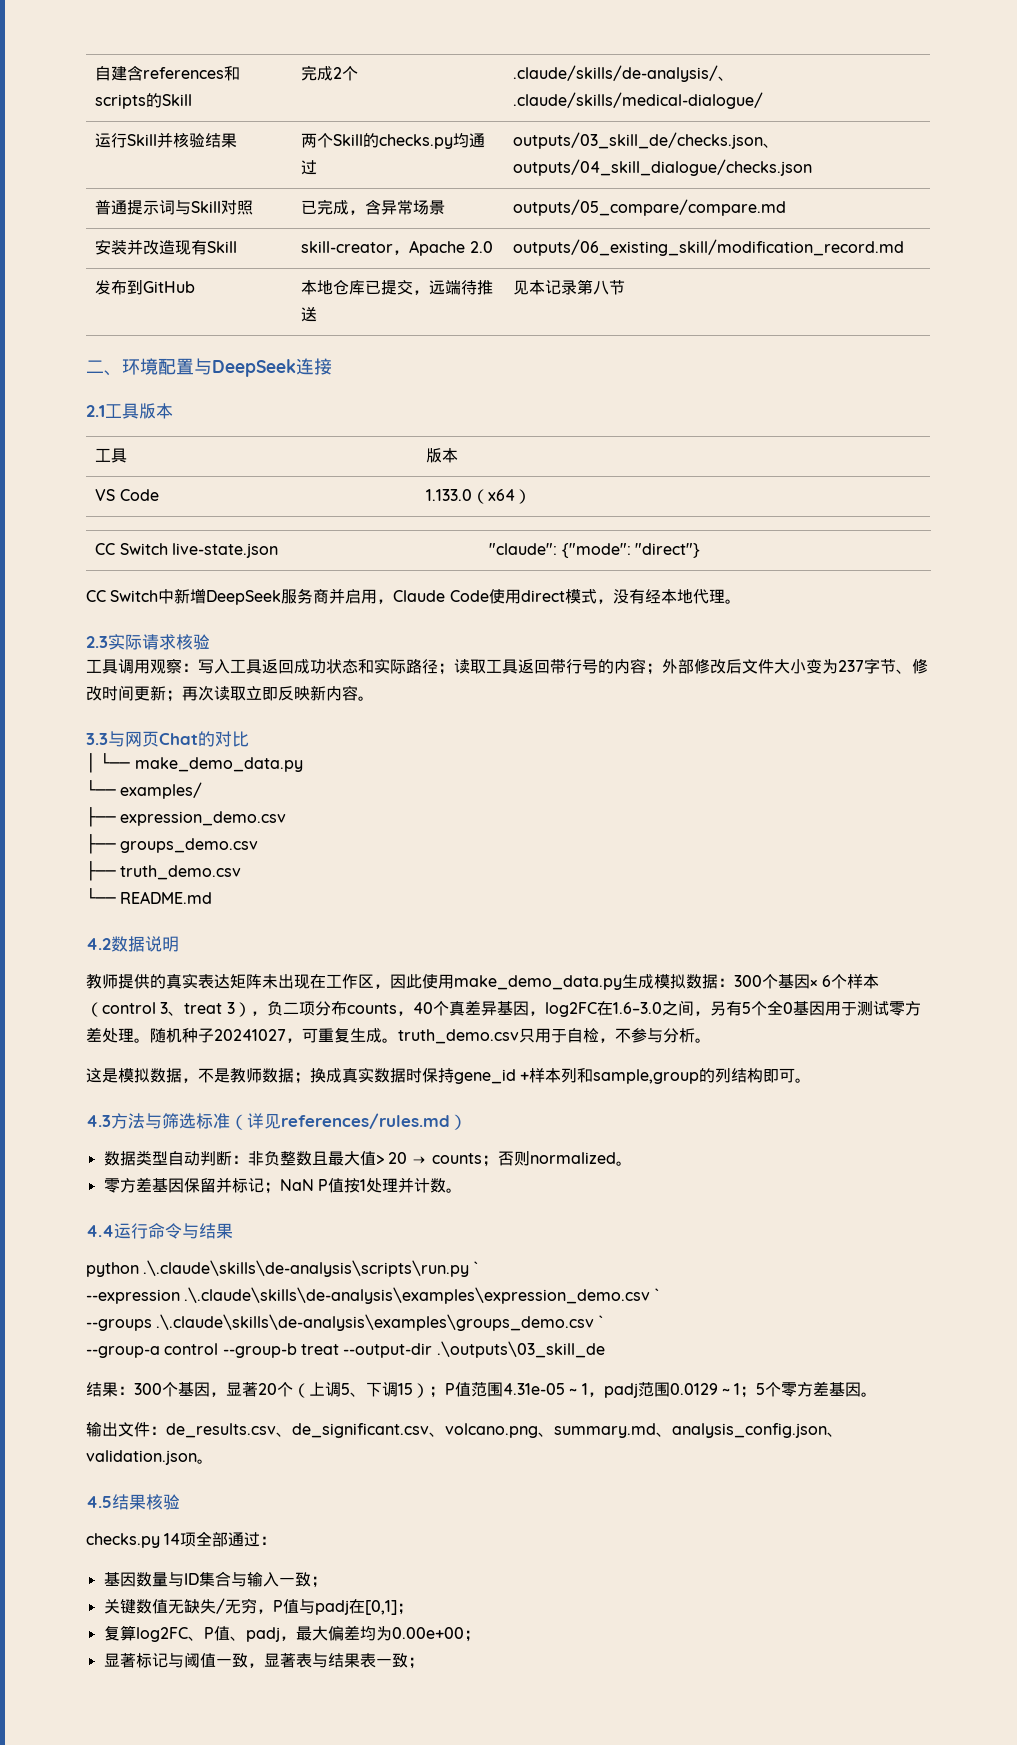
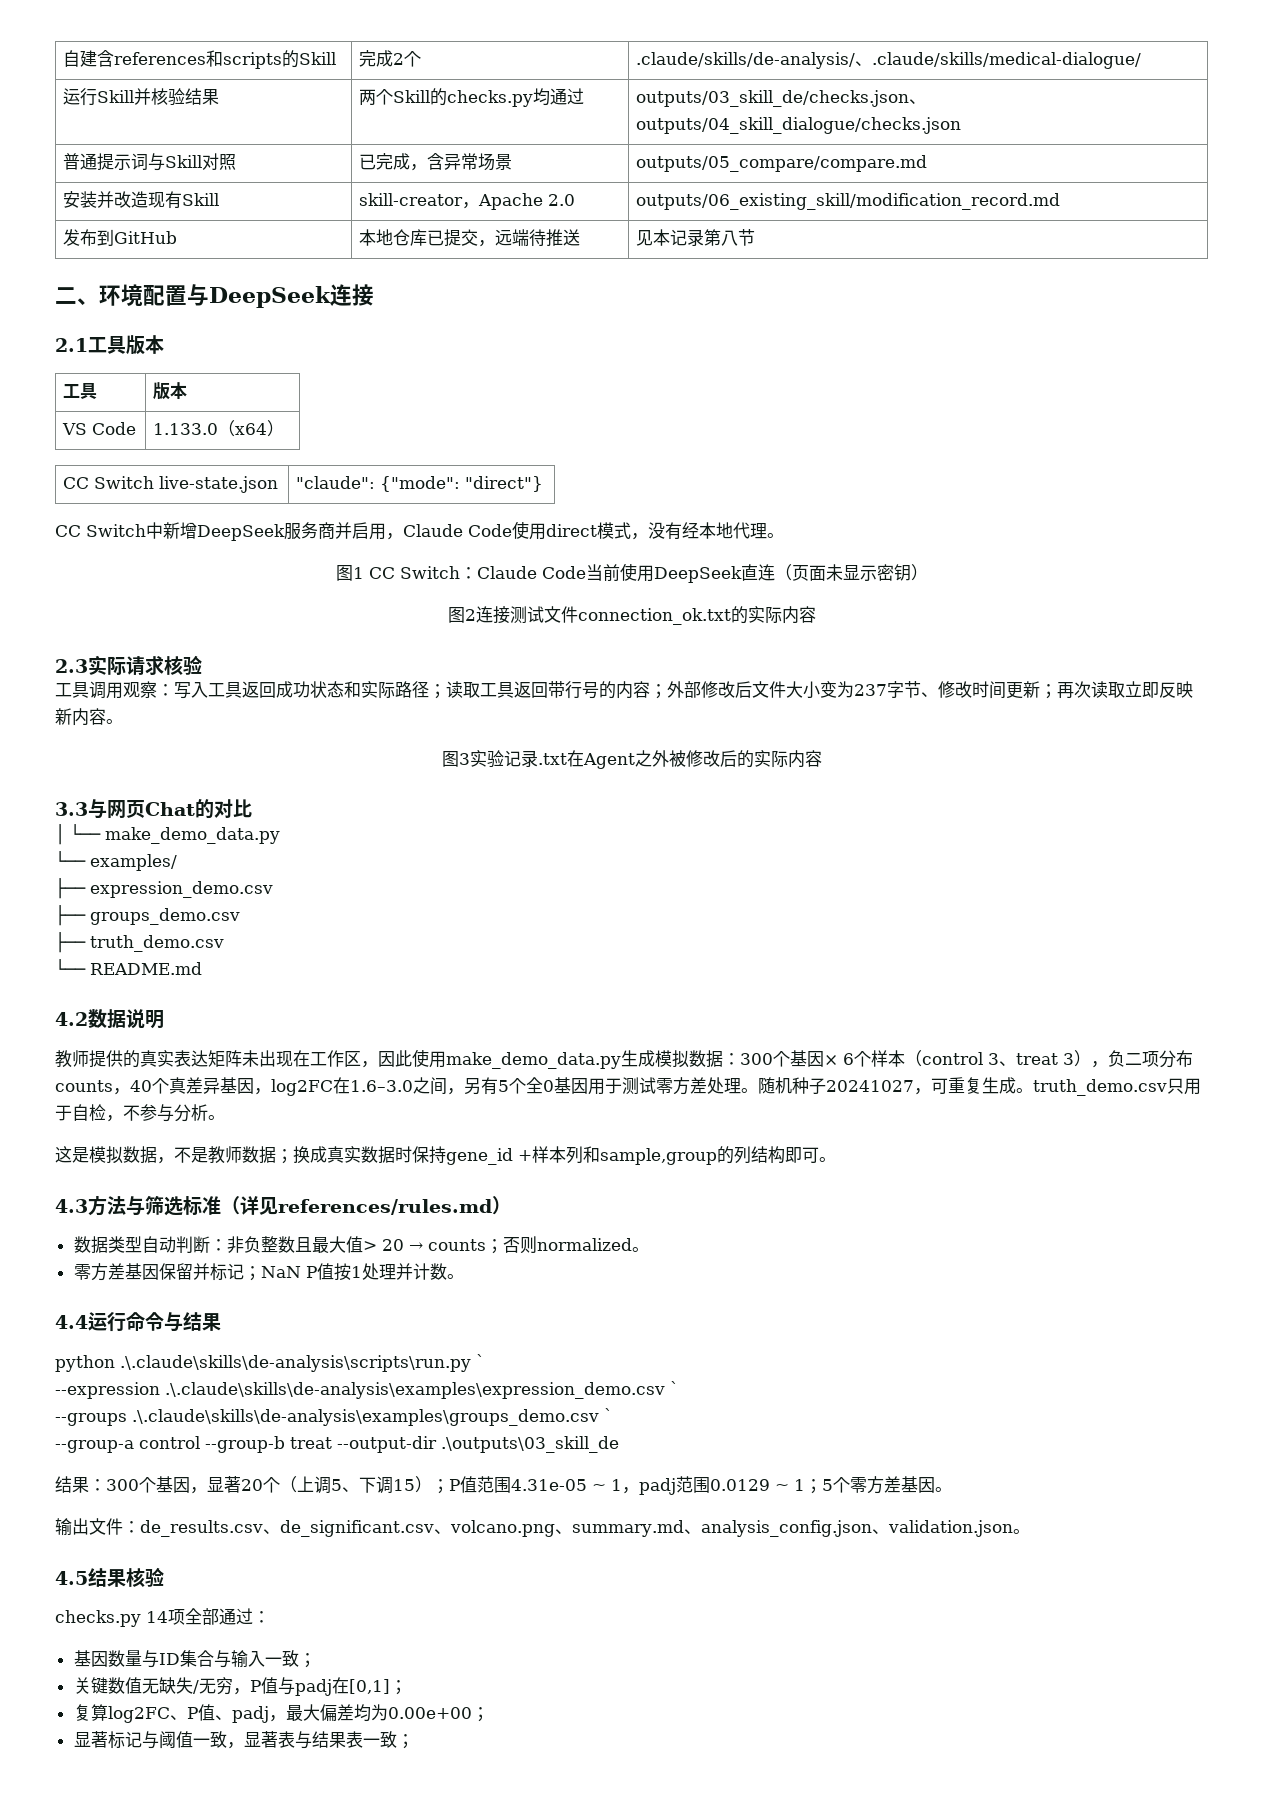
+ 图1 CC Switch：Claude Code当前使用DeepSeek直连（页面未显示密钥）
+ 图2连接测试文件connection_ok.txt的实际内容
+ 图3实验记录.txt在Agent之外被修改后的实际内容

